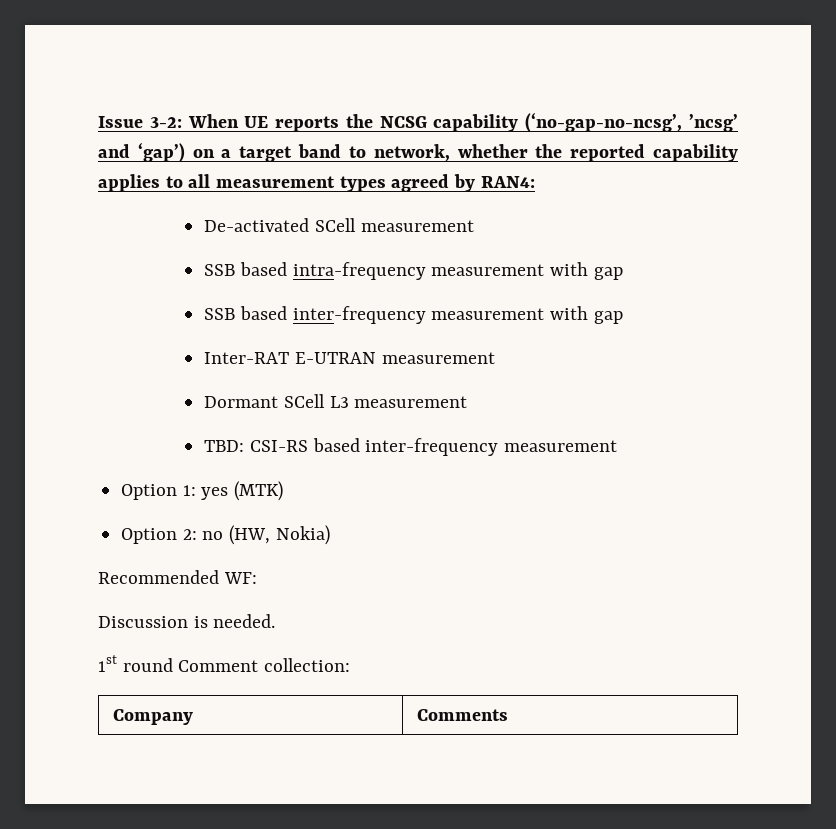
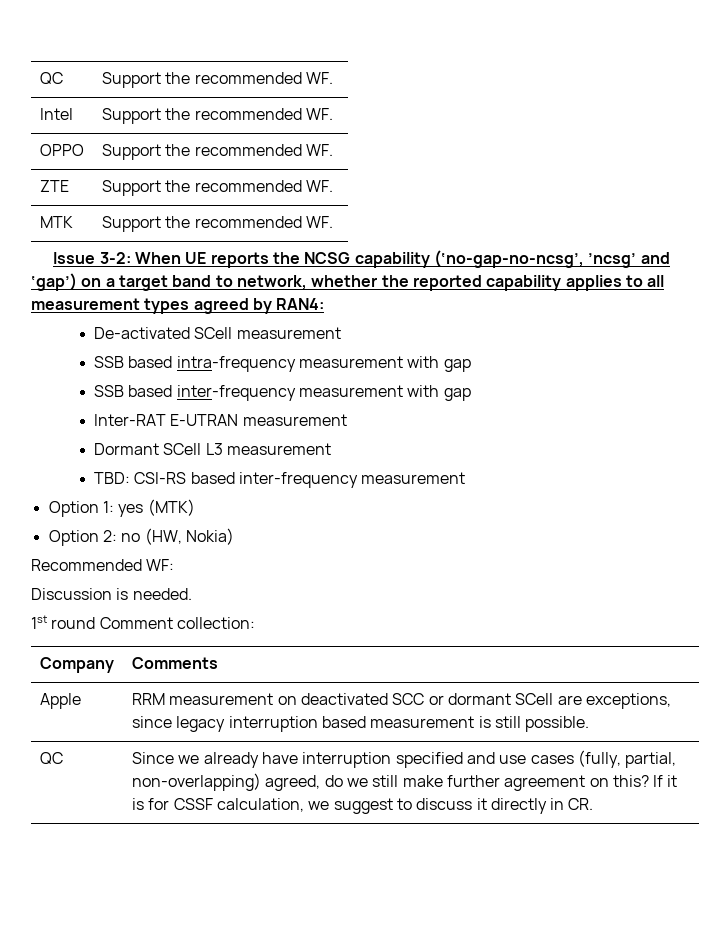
+ QC | Support the recommended WF.
+ Intel | Support the recommended WF.
+ OPPO | Support the recommended WF.
+ ZTE | Support the recommended WF.
+ MTK | Support the recommended WF.
+ Apple | RRM measurement on deactivated SCC or dormant SCell are exceptions, since legacy interruption based measurement is still possible.
+ QC | Since we already have interruption specified and use cases (fully, partial, non-overlapping) agreed, do we still make further agreement on this? If it is for CSSF calculation, we suggest to discuss it directly in CR.

